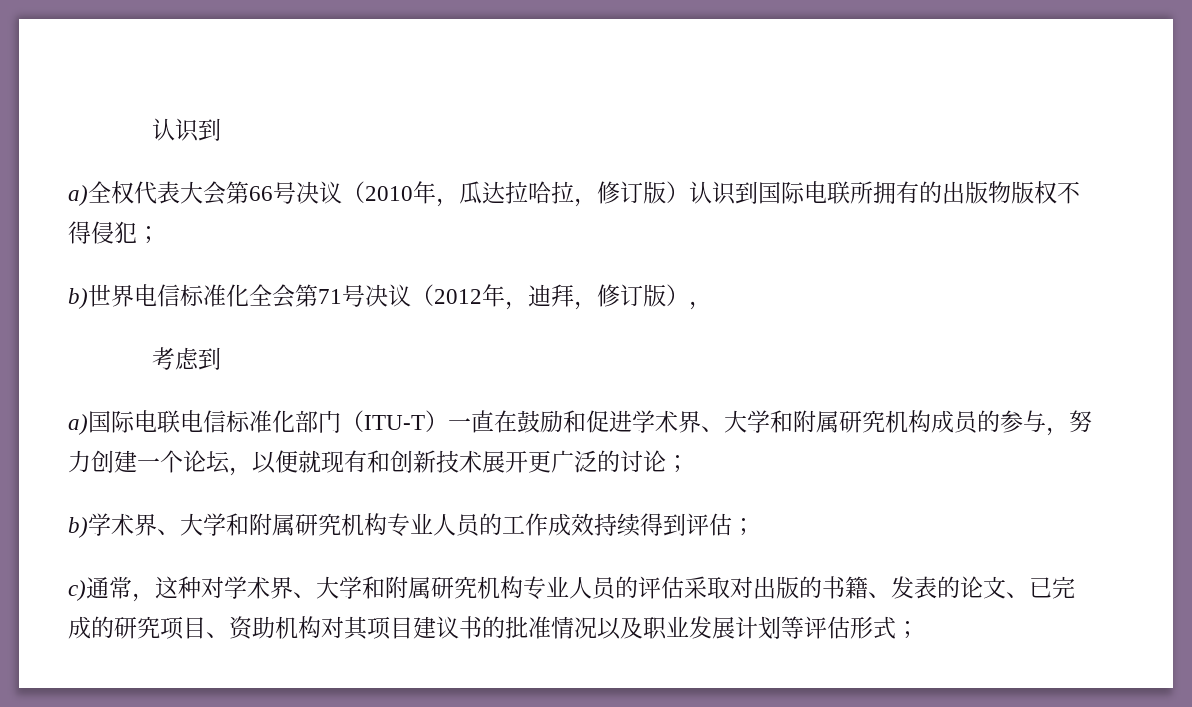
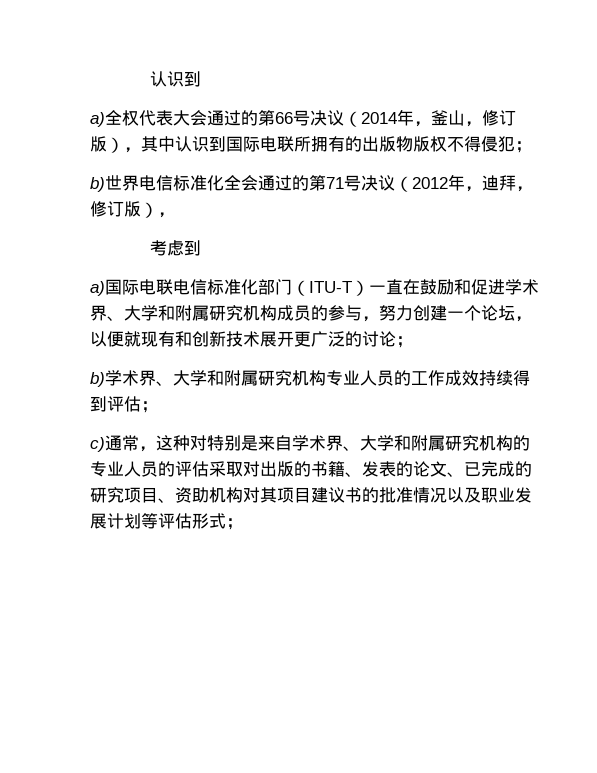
- a)全权代表大会第66号决议（2010年，瓜达拉哈拉，修订版）认识到国际电联所拥有的出版物版权不得侵犯；
+ a)全权代表大会通过的第66号决议（2014年，釜山，修订版），其中认识到国际电联所拥有的出版物版权不得侵犯；
- b)世界电信标准化全会第71号决议（2012年，迪拜，修订版），
+ b)世界电信标准化全会通过的第71号决议（2012年，迪拜，修订版），
- c)通常，这种对学术界、大学和附属研究机构专业人员的评估采取对出版的书籍、发表的论文、已完成的研究项目、资助机构对其项目建议书的批准情况以及职业发展计划等评估形式；
+ c)通常，这种对特别是来自学术界、大学和附属研究机构的专业人员的评估采取对出版的书籍、发表的论文、已完成的研究项目、资助机构对其项目建议书的批准情况以及职业发展计划等评估形式；

